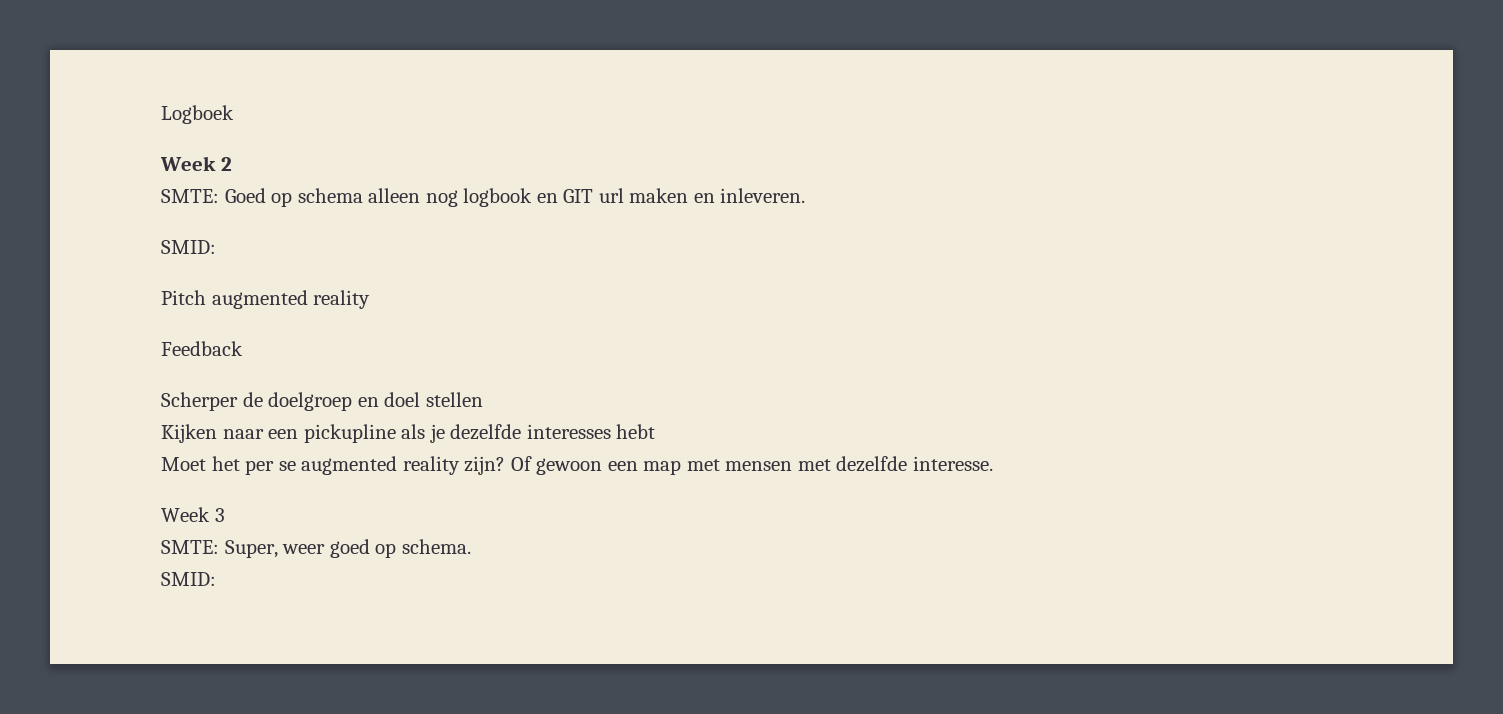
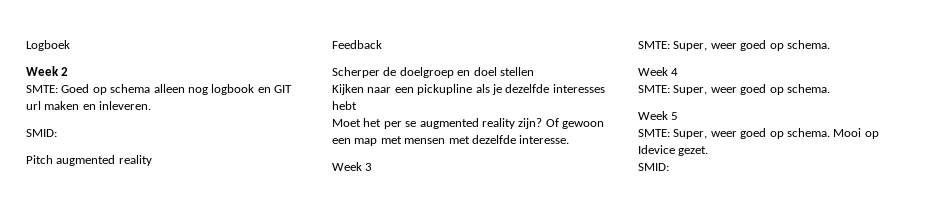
+ Week 4
+ SMTE: Super, weer goed op schema.
+ Week 5
+ SMTE: Super, weer goed op schema. Mooi op Idevice gezet.

